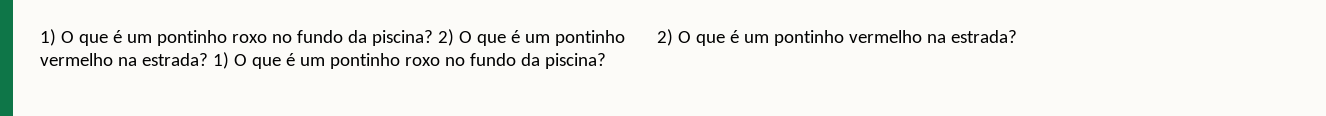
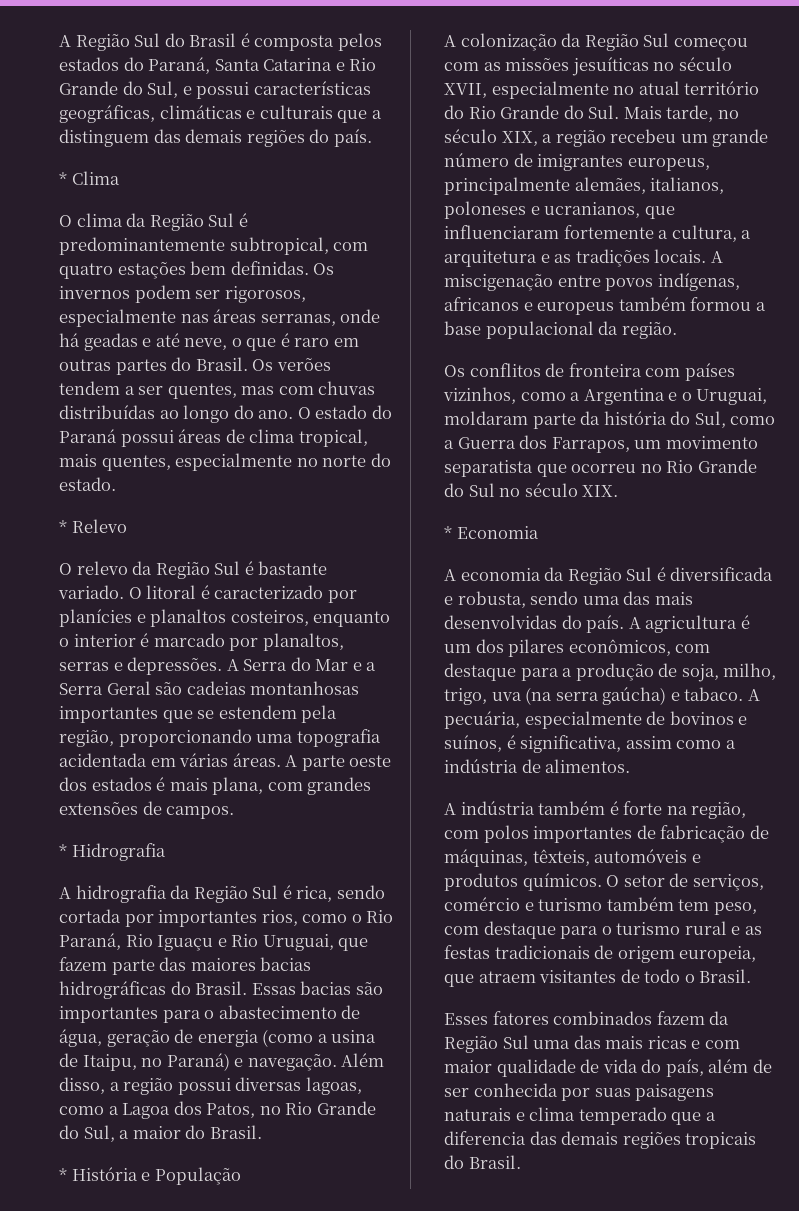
- 1) O que é um pontinho roxo no fundo da piscina? 2) O que é um pontinho vermelho na estrada? 1) O que é um pontinho roxo no fundo da piscina? 2) O que é um pontinho vermelho na estrada?
+ A Região Sul do Brasil é composta pelos estados do Paraná, Santa Catarina e Rio Grande do Sul, e possui características geográficas, climáticas e culturais que a distinguem das demais regiões do país.
+ * Clima
+ O clima da Região Sul é predominantemente subtropical, com quatro estações bem definidas. Os invernos podem ser rigorosos, especialmente nas áreas serranas, onde há geadas e até neve, o que é raro em outras partes do Brasil. Os verões tendem a ser quentes, mas com chuvas distribuídas ao longo do ano. O estado do Paraná possui áreas de clima tropical, mais quentes, especialmente no norte do estado.
+ * Relevo
+ O relevo da Região Sul é bastante variado. O litoral é caracterizado por planícies e planaltos costeiros, enquanto o interior é marcado por planaltos, serras e depressões. A Serra do Mar e a Serra Geral são cadeias montanhosas importantes que se estendem pela região, proporcionando uma topografia acidentada em várias áreas. A parte oeste dos estados é mais plana, com grandes extensões de campos.
+ * Hidrografia
+ A hidrografia da Região Sul é rica, sendo cortada por importantes rios, como o Rio Paraná, Rio Iguaçu e Rio Uruguai, que fazem parte das maiores bacias hidrográficas do Brasil. Essas bacias são importantes para o abastecimento de água, geração de energia (como a usina de Itaipu, no Paraná) e navegação. Além disso, a região possui diversas lagoas, como a Lagoa dos Patos, no Rio Grande do Sul, a maior do Brasil.
+ * História e População
+ A colonização da Região Sul começou com as missões jesuíticas no século XVII, especialmente no atual território do Rio Grande do Sul. Mais tarde, no século XIX, a região recebeu um grande número de imigrantes europeus, principalmente alemães, italianos, poloneses e ucranianos, que influenciaram fortemente a cultura, a arquitetura e as tradições locais. A miscigenação entre povos indígenas, africanos e europeus também formou a base populacional da região.
+ Os conflitos de fronteira com países vizinhos, como a Argentina e o Uruguai, moldaram parte da história do Sul, como a Guerra dos Farrapos, um movimento separatista que ocorreu no Rio Grande do Sul no século XIX.
+ * Economia
+ A economia da Região Sul é diversificada e robusta, sendo uma das mais desenvolvidas do país. A agricultura é um dos pilares econômicos, com destaque para a produção de soja, milho, trigo, uva (na serra gaúcha) e tabaco. A pecuária, especialmente de bovinos e suínos, é significativa, assim como a indústria de alimentos.
+ A indústria também é forte na região, com polos importantes de fabricação de máquinas, têxteis, automóveis e produtos químicos. O setor de serviços, comércio e turismo também tem peso, com destaque para o turismo rural e as festas tradicionais de origem europeia, que atraem visitantes de todo o Brasil.
+ Esses fatores combinados fazem da Região Sul uma das mais ricas e com maior qualidade de vida do país, além de ser conhecida por suas paisagens naturais e clima temperado que a diferencia das demais regiões tropicais do Brasil.

